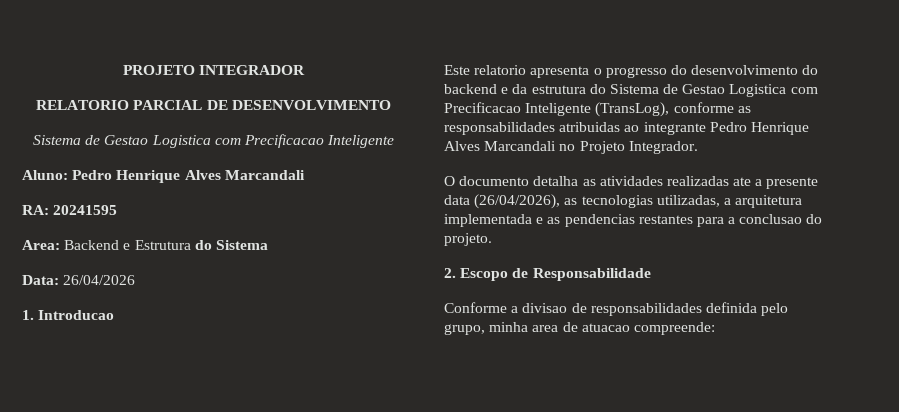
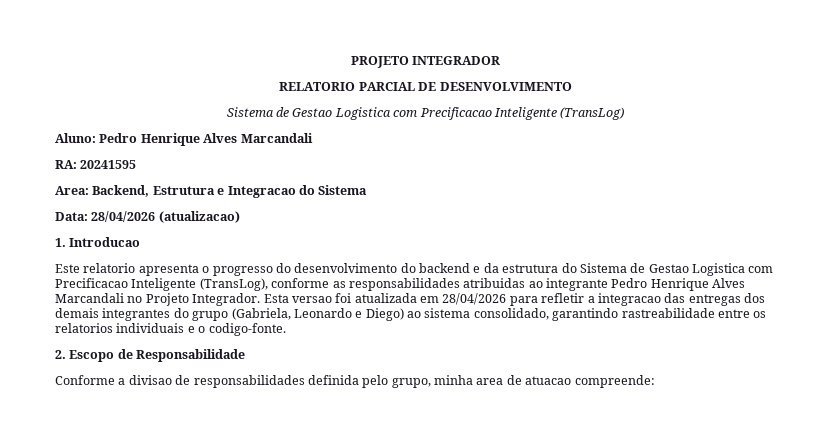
  RELATORIO PARCIAL DE DESENVOLVIMENTO
- Sistema de Gestao Logistica com Precificacao Inteligente
+ Sistema de Gestao Logistica com Precificacao Inteligente (TransLog)
- Area: Backend e Estrutura do Sistema
+ Area: Backend, Estrutura e Integracao do Sistema
- Data: 26/04/2026
+ Data: 28/04/2026 (atualizacao)
- Este relatorio apresenta o progresso do desenvolvimento do backend e da estrutura do Sistema de Gestao Logistica com Precificacao Inteligente (TransLog), conforme as responsabilidades atribuidas ao integrante Pedro Henrique Alves Marcandali no Projeto Integrador.
- O documento detalha as atividades realizadas ate a presente data (26/04/2026), as tecnologias utilizadas, a arquitetura implementada e as pendencias restantes para a conclusao do projeto.
+ Este relatorio apresenta o progresso do desenvolvimento do backend e da estrutura do Sistema de Gestao Logistica com Precificacao Inteligente (TransLog), conforme as responsabilidades atribuidas ao integrante Pedro Henrique Alves Marcandali no Projeto Integrador. Esta versao foi atualizada em 28/04/2026 para refletir a integracao das entregas dos demais integrantes do grupo (Gabriela, Leonardo e Diego) ao sistema consolidado, garantindo rastreabilidade entre os relatorios individuais e o codigo-fonte.

